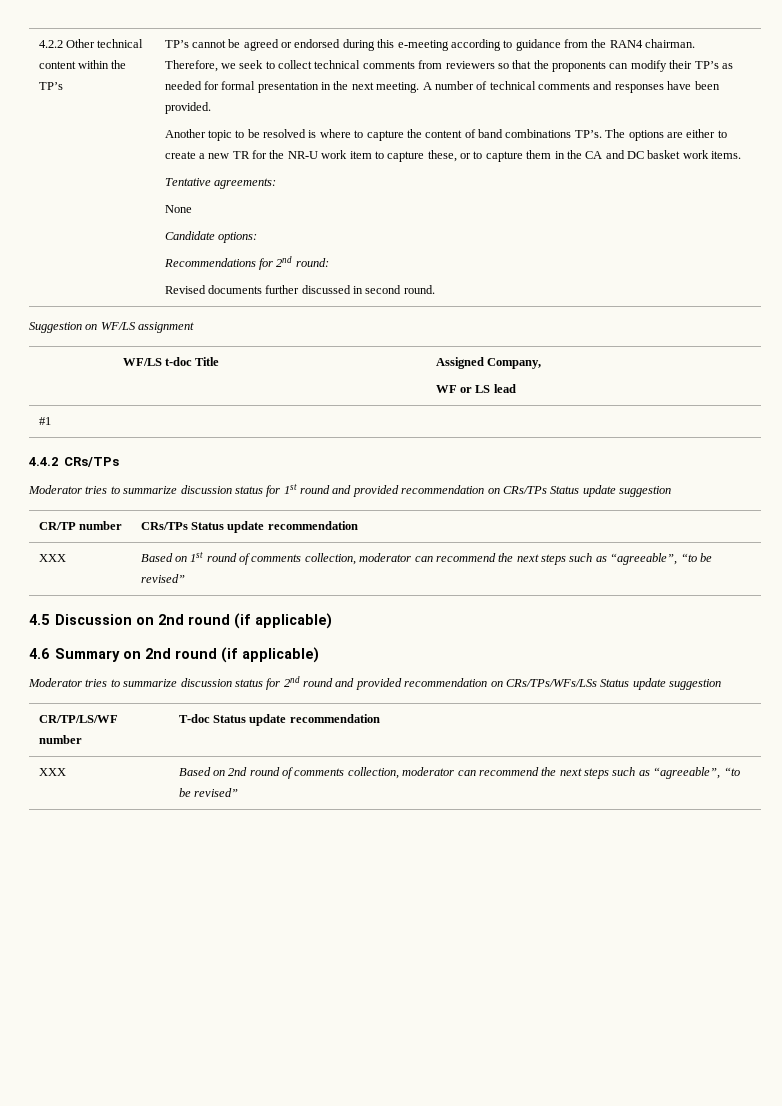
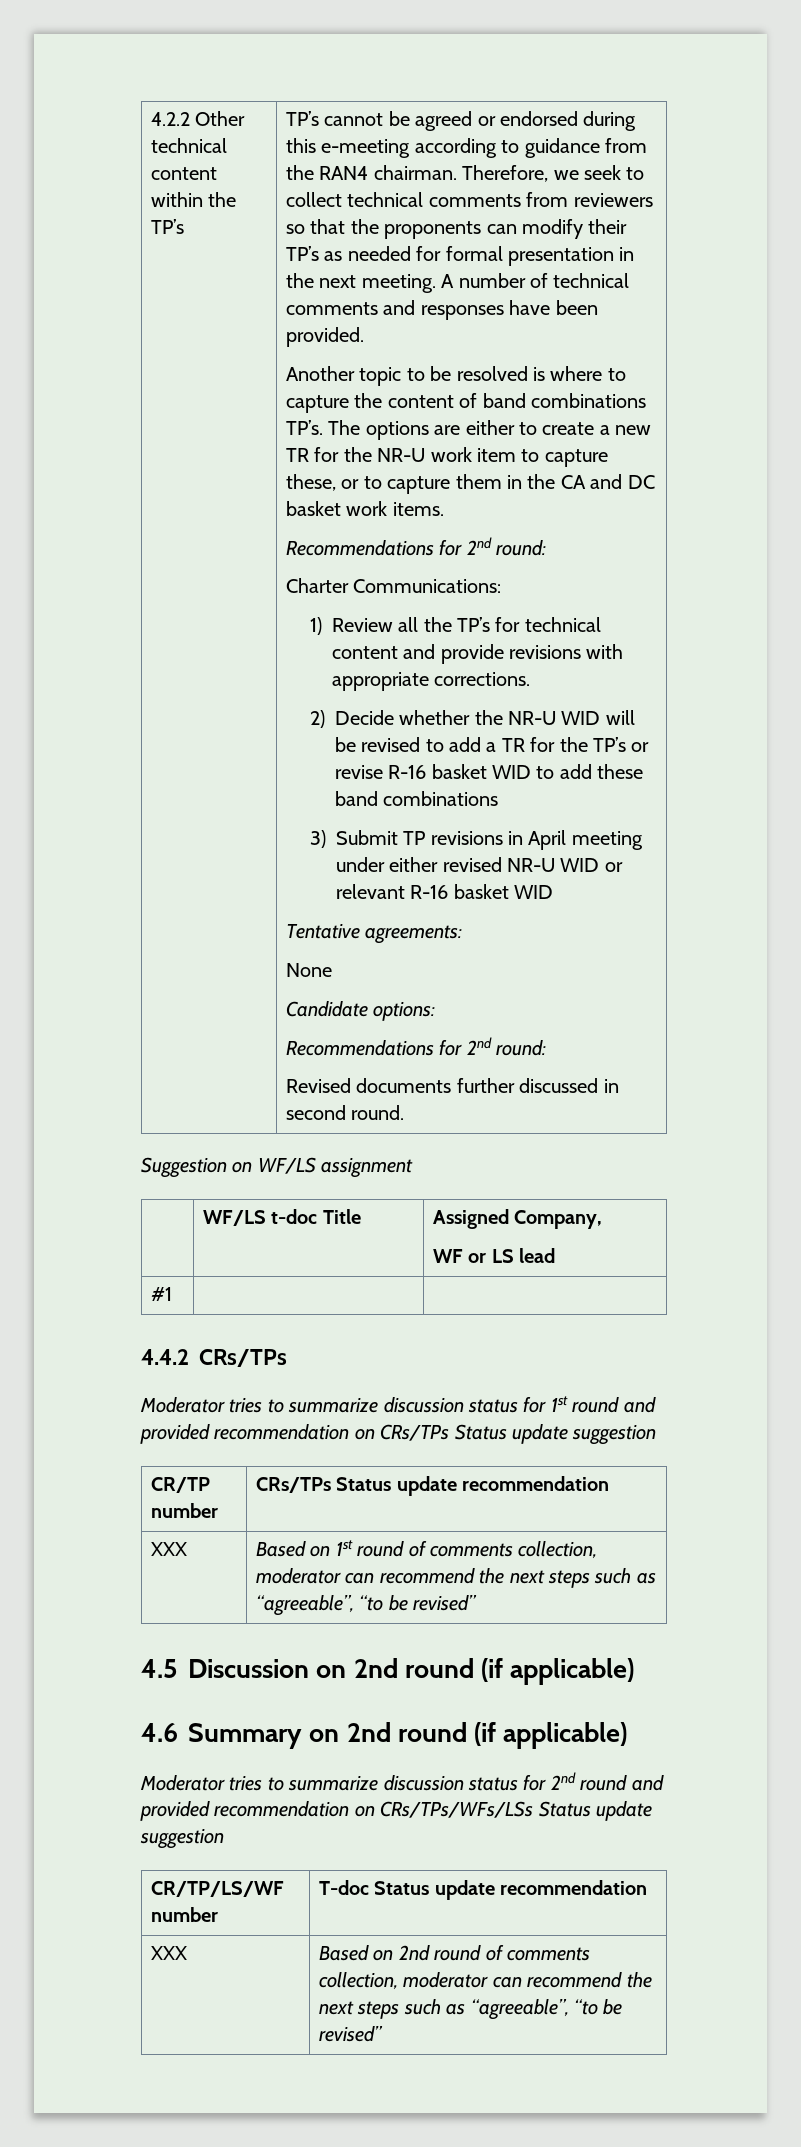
  The options are either to create a new TR for the NR-U work item to capture these, or to capture them in the CA and DC basket work items.
+ Recommendations for 2nd round:
+ Charter Communications:
+ 1) Review all the TP’s for technical content and provide revisions with appropriate corrections.
+ 2) Decide whether the NR-U WID will be revised to add a TR for the TP’s or revise R-16 basket WID to add these band combinations
+ 3) Submit TP revisions in April meeting under either revised NR-U WID or relevant R-16 basket WID

